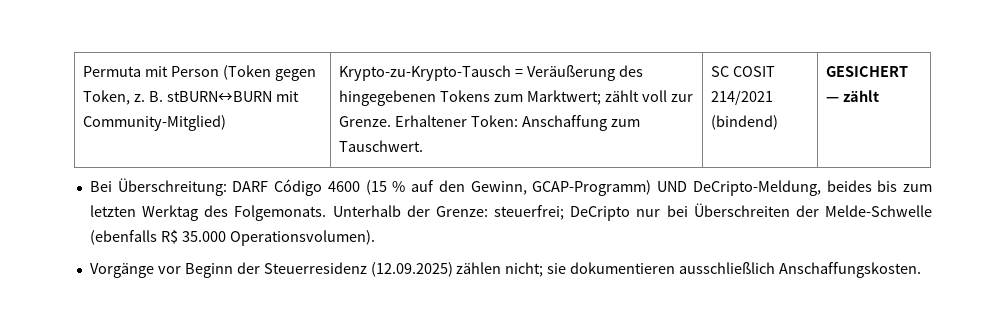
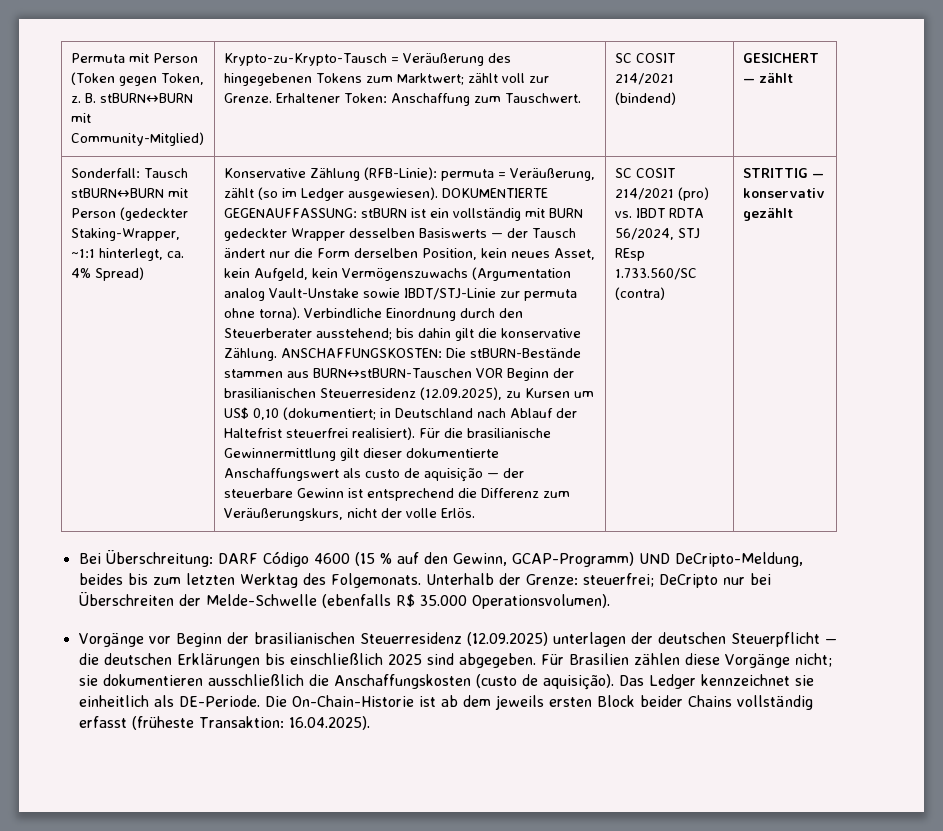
+ Sonderfall: Tausch stBURN↔BURN mit Person (gedeckter Staking-Wrapper, ~1:1 hinterlegt, ca. 4% Spread) | Konservative Zählung (RFB-Linie): permuta = Veräußerung, zählt (so im Ledger ausgewiesen). DOKUMENTIERTE GEGENAUFFASSUNG: stBURN ist ein vollständig mit BURN gedeckter Wrapper desselben Basiswerts — der Tausch ändert nur die Form derselben Position, kein neues Asset, kein Aufgeld, kein Vermögenszuwachs (Argumentation analog Vault-Unstake sowie IBDT/STJ-Linie zur permuta ohne torna). Verbindliche Einordnung durch den Steuerberater ausstehend; bis dahin gilt die konservative Zählung. ANSCHAFFUNGSKOSTEN: Die stBURN-Bestände stammen aus BURN↔stBURN-Tauschen VOR Beginn der brasilianischen Steuerresidenz (12.09.2025), zu Kursen um US$ 0,10 (dokumentiert; in Deutschland nach Ablauf der Haltefrist steuerfrei realisiert). Für die brasilianische Gewinnermittlung gilt dieser dokumentierte Anschaffungswert als custo de aquisição — der steuerbare Gewinn ist entsprechend die Differenz zum Veräußerungskurs, nicht der volle Erlös. | SC COSIT 214/2021 (pro) vs. IBDT RDTA 56/2024, STJ REsp 1.733.560/SC (contra) | STRITTIG — konservativ gezählt
- Vorgänge vor Beginn der Steuerresidenz (12.09.2025) zählen nicht; sie dokumentieren ausschließlich Anschaffungskosten.
+ Vorgänge vor Beginn der brasilianischen Steuerresidenz (12.09.2025) unterlagen der deutschen Steuerpflicht — die deutschen Erklärungen bis einschließlich 2025 sind abgegeben. Für Brasilien zählen diese Vorgänge nicht; sie dokumentieren ausschließlich die Anschaffungskosten (custo de aquisição). Das Ledger kennzeichnet sie einheitlich als DE-Periode. Die On-Chain-Historie ist ab dem jeweils ersten Block beider Chains vollständig erfasst (früheste Transaktion: 16.04.2025).

